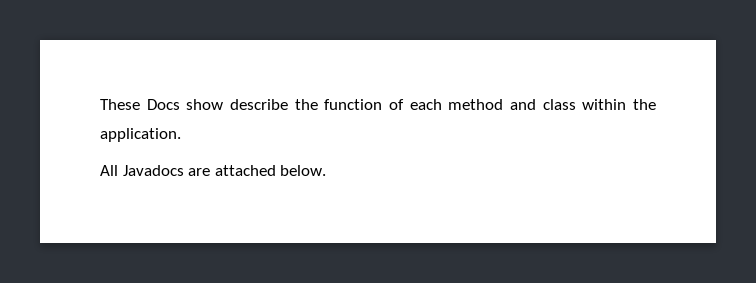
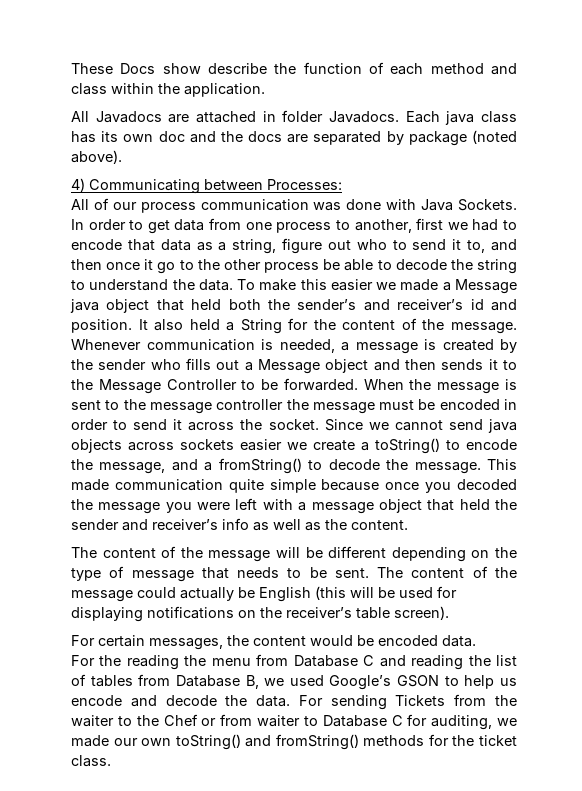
- All Javadocs are attached below.
+ All Javadocs are attached in folder Javadocs. Each java class has its own doc and the docs are separated by package (noted above).
+ 4) Communicating between Processes:
+ All of our process communication was done with Java Sockets. In order to get data from one process to another, first we had to encode that data as a string, figure out who to send it to, and then once it go to the other process be able to decode the string to understand the data. To make this easier we made a Message java object that held both the sender’s and receiver’s id and position. It also held a String for the content of the message. Whenever communication is needed, a message is created by the sender who fills out a Message object and then sends it to the Message Controller to be forwarded. When the message is sent to the message controller the message must be encoded in order to send it across the socket. Since we cannot send java objects across sockets easier we create a toString() to encode the message, and a fromString() to decode the message. This made communication quite simple because once you decoded the message you were left with a message object that held the sender and receiver’s info as well as the content.
+ The content of the message will be different depending on the type of message that needs to be sent. The content of the message could actually be English (this will be used for displaying notifications on the receiver’s table screen).
+ For certain messages, the content would be encoded data.
+ For the reading the menu from Database C and reading the list of tables from Database B, we used Google’s GSON to help us encode and decode the data. For sending Tickets from the waiter to the Chef or from waiter to Database C for auditing, we made our own toString() and fromString() methods for the ticket class.

